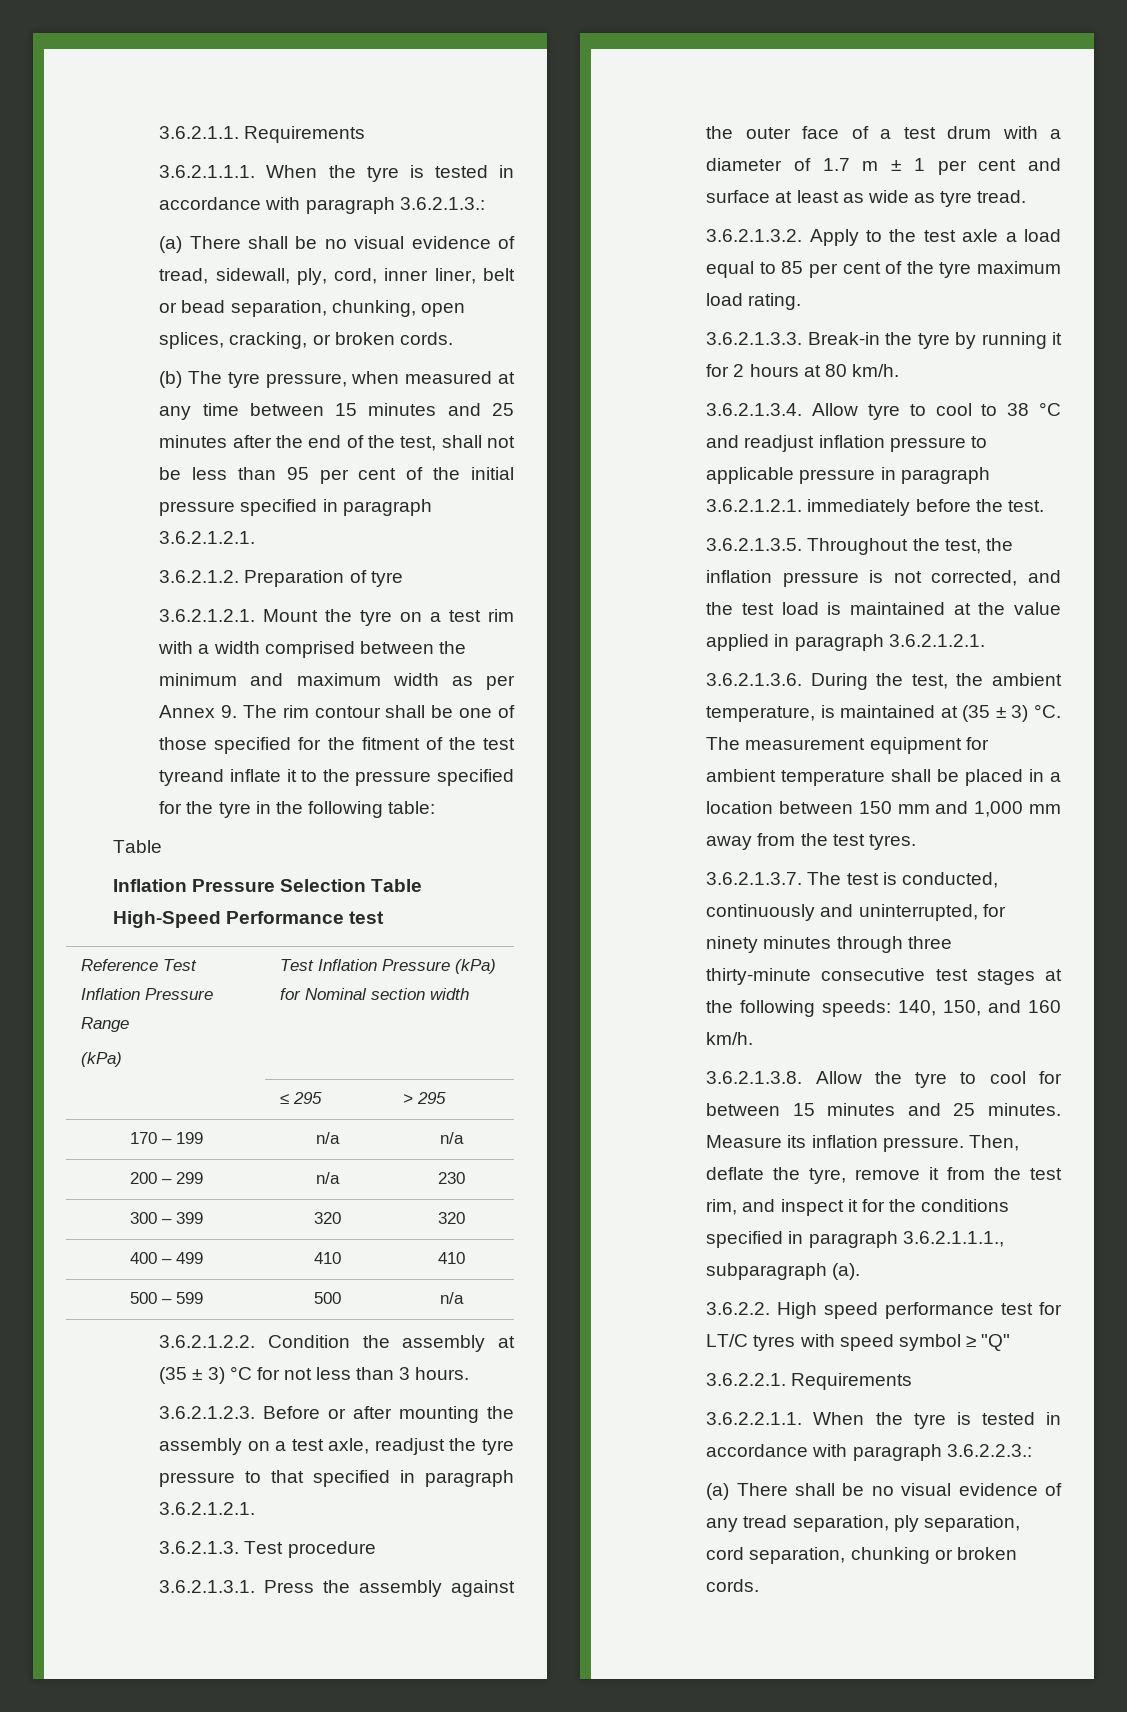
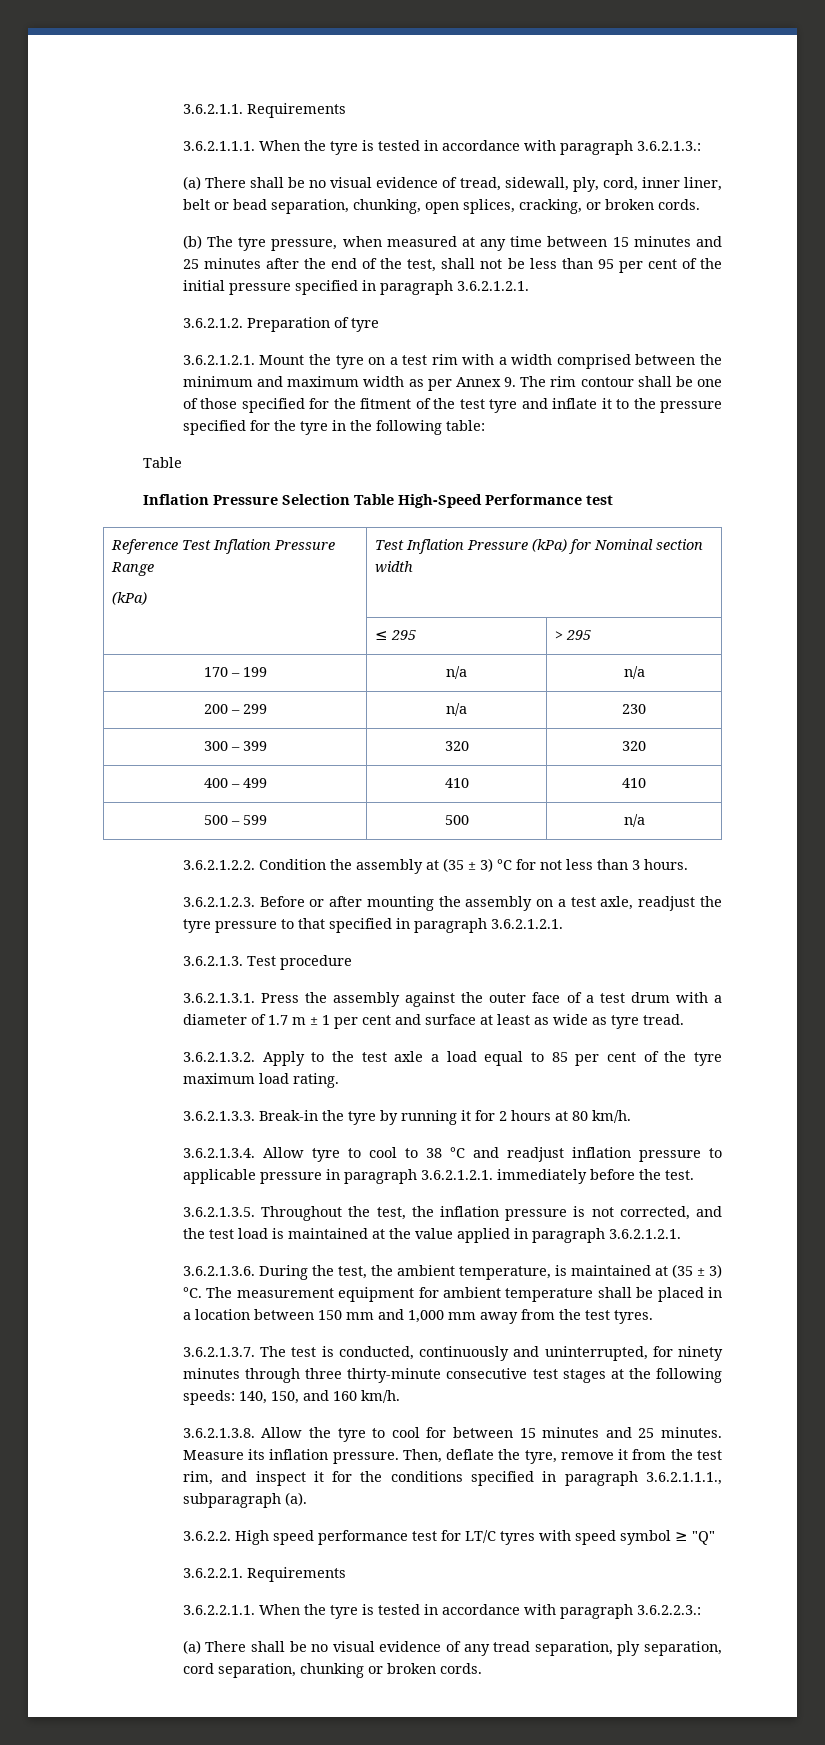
- 3.6.2.1.2.1. Mount the tyre on a test rim with a width comprised between the minimum and maximum width as per Annex 9. The rim contour shall be one of those specified for the fitment of the test tyreand inflate it to the pressure specified for the tyre in the following table:
+ 3.6.2.1.2.1. Mount the tyre on a test rim with a width comprised between the minimum and maximum width as per Annex 9. The rim contour shall be one of those specified for the fitment of the test tyre and inflate it to the pressure specified for the tyre in the following table:

